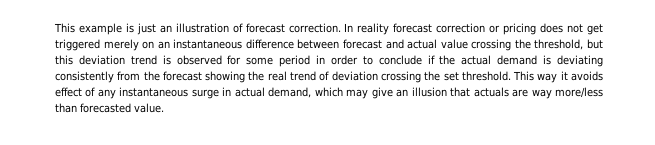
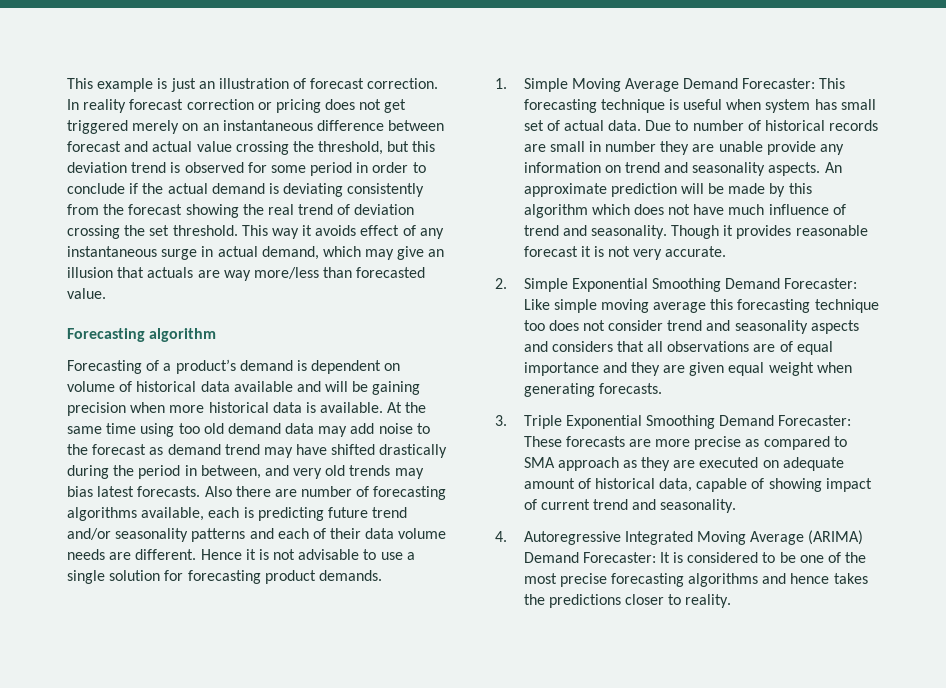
+ Forecasting algorithm
+ Forecasting of a product’s demand is dependent on volume of historical data available and will be gaining precision when more historical data is available. At the same time using too old demand data may add noise to the forecast as demand trend may have shifted drastically during the period in between, and very old trends may bias latest forecasts. Also there are number of forecasting algorithms available, each is predicting future trend and/or seasonality patterns and each of their data volume needs are different. Hence it is not advisable to use a single solution for forecasting product demands.
+ 1. Simple Moving Average Demand Forecaster: This forecasting technique is useful when system has small set of actual data. Due to number of historical records are small in number they are unable provide any information on trend and seasonality aspects. An approximate prediction will be made by this algorithm which does not have much influence of trend and seasonality. Though it provides reasonable forecast it is not very accurate.
+ 2. Simple Exponential Smoothing Demand Forecaster: Like simple moving average this forecasting technique too does not consider trend and seasonality aspects and considers that all observations are of equal importance and they are given equal weight when generating forecasts.
+ 3. Triple Exponential Smoothing Demand Forecaster: These forecasts are more precise as compared to SMA approach as they are executed on adequate amount of historical data, capable of showing impact of current trend and seasonality.
+ 4. Autoregressive Integrated Moving Average (ARIMA) Demand Forecaster: It is considered to be one of the most precise forecasting algorithms and hence takes the predictions closer to reality.

